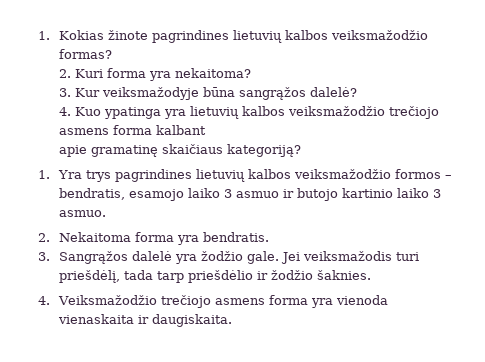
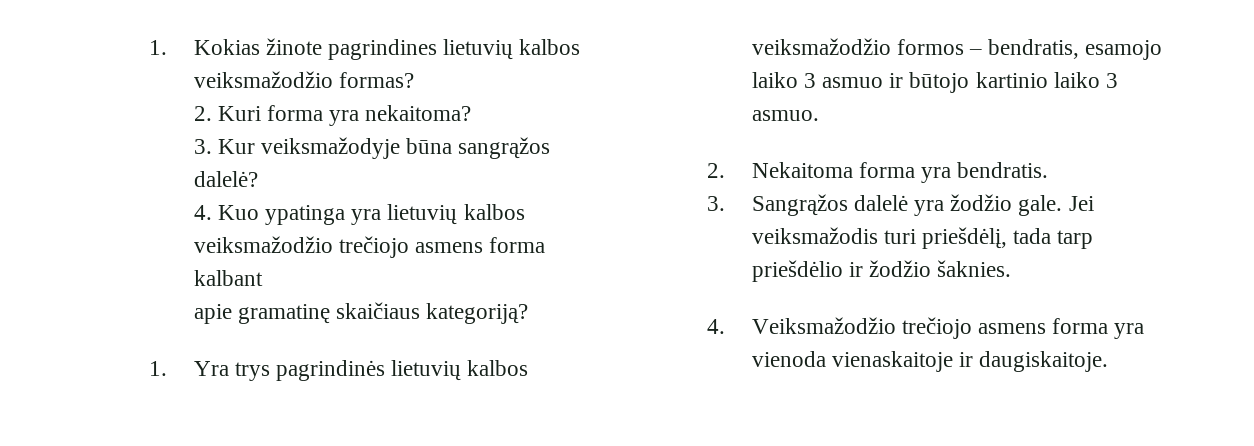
- 1. Yra trys pagrindines lietuvių kalbos veiksmažodžio formos – bendratis, esamojo laiko 3 asmuo ir butojo kartinio laiko 3 asmuo.
+ 1. Yra trys pagrindinės lietuvių kalbos veiksmažodžio formos – bendratis, esamojo laiko 3 asmuo ir būtojo kartinio laiko 3 asmuo.
- 4. Veiksmažodžio trečiojo asmens forma yra vienoda vienaskaita ir daugiskaita.
+ 4. Veiksmažodžio trečiojo asmens forma yra vienoda vienaskaitoje ir daugiskaitoje.

